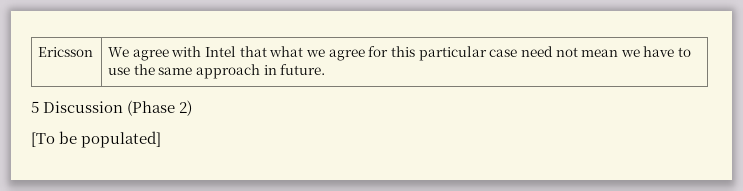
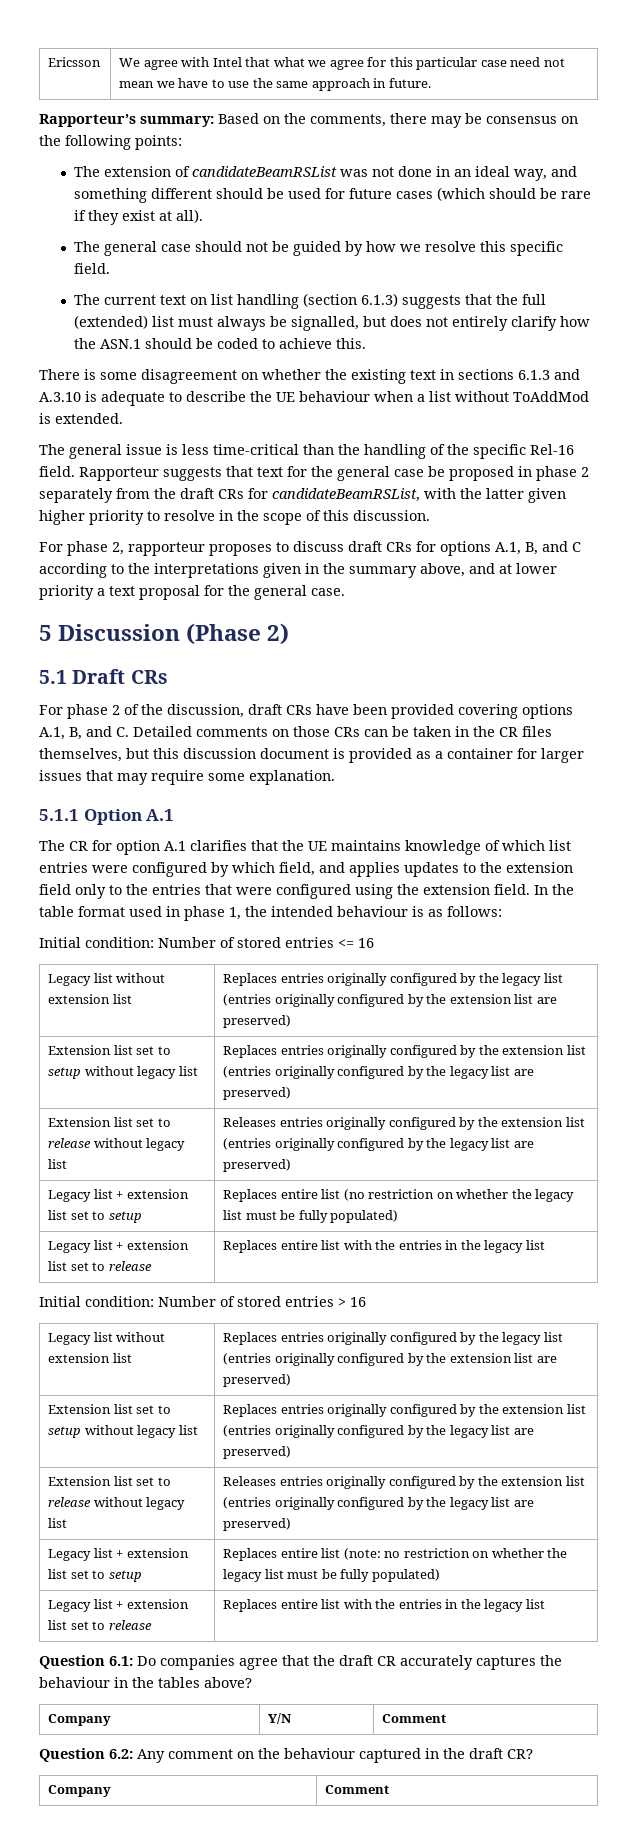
+ Rapporteur’s summary: Based on the comments, there may be consensus on the following points:
+ The extension of candidateBeamRSList was not done in an ideal way, and something different should be used for future cases (which should be rare if they exist at all).
+ The general case should not be guided by how we resolve this specific field.
+ The current text on list handling (section 6.1.3) suggests that the full (extended) list must always be signalled, but does not entirely clarify how the ASN.1 should be coded to achieve this.
+ There is some disagreement on whether the existing text in sections 6.1.3 and A.3.10 is adequate to describe the UE behaviour when a list without ToAddMod is extended.
+ The general issue is less time-critical than the handling of the specific Rel-16 field. Rapporteur suggests that text for the general case be proposed in phase 2 separately from the draft CRs for candidateBeamRSList, with the latter given higher priority to resolve in the scope of this discussion.
+ For phase 2, rapporteur proposes to discuss draft CRs for options A.1, B, and C according to the interpretations given in the summary above, and at lower priority a text proposal for the general case.
  5 Discussion (Phase 2)
- [To be populated]
+ 5.1 Draft CRs
+ For phase 2 of the discussion, draft CRs have been provided covering options A.1, B, and C. Detailed comments on those CRs can be taken in the CR files themselves, but this discussion document is provided as a container for larger issues that may require some explanation.
+ 5.1.1 Option A.1
+ The CR for option A.1 clarifies that the UE maintains knowledge of which list entries were configured by which field, and applies updates to the extension field only to the entries that were configured using the extension field. In the table format used in phase 1, the intended behaviour is as follows:
+ Initial condition: Number of stored entries <= 16
+ Legacy list without extension list | Replaces entries originally configured by the legacy list (entries originally configured by the extension list are preserved)
+ Extension list set to setup without legacy list | Replaces entries originally configured by the extension list (entries originally configured by the legacy list are preserved)
+ Extension list set to release without legacy list | Releases entries originally configured by the extension list (entries originally configured by the legacy list are preserved)
+ Legacy list + extension list set to setup | Replaces entire list (no restriction on whether the legacy list must be fully populated)
+ Legacy list + extension list set to release | Replaces entire list with the entries in the legacy list
+ Initial condition: Number of stored entries > 16
+ Legacy list without extension list | Replaces entries originally configured by the legacy list (entries originally configured by the extension list are preserved)
+ Extension list set to setup without legacy list | Replaces entries originally configured by the extension list (entries originally configured by the legacy list are preserved)
+ Extension list set to release without legacy list | Releases entries originally configured by the extension list (entries originally configured by the legacy list are preserved)
+ Legacy list + extension list set to setup | Replaces entire list (note: no restriction on whether the legacy list must be fully populated)
+ Legacy list + extension list set to release | Replaces entire list with the entries in the legacy list
+ Question 6.1: Do companies agree that the draft CR accurately captures the behaviour in the tables above?
+ Company | Y/N | Comment
+ Question 6.2: Any comment on the behaviour captured in the draft CR?
+ Company | Comment

